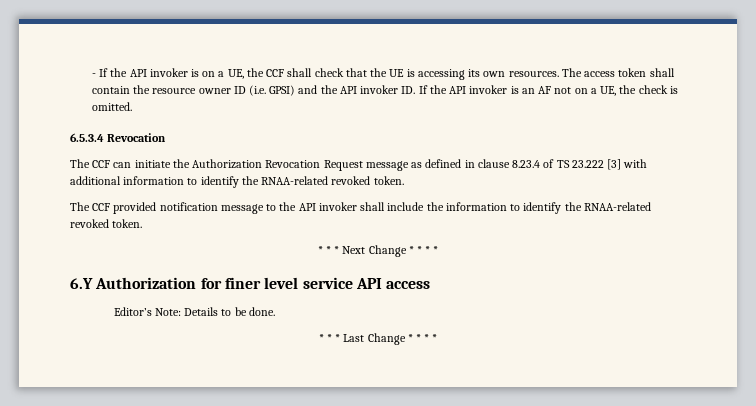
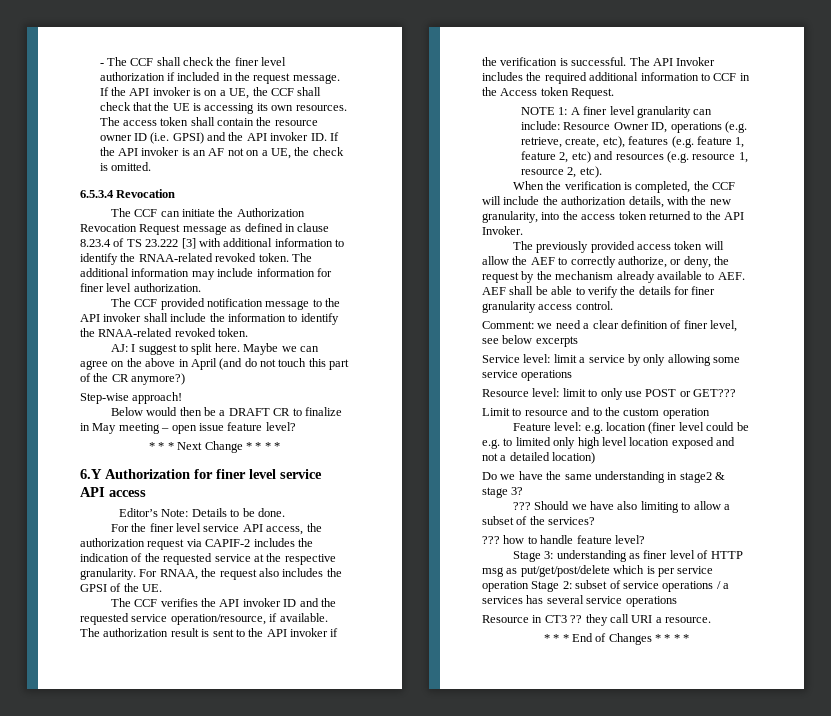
- - If the API invoker is on a UE, the CCF shall check that the UE is accessing its own resources.
+ - The CCF shall check the finer level authorization if included in the request message. If the API invoker is on a UE, the CCF shall check that the UE is accessing its own resources.
+ The additional information may include information for finer level authorization.
+ AJ: I suggest to split here. Maybe we can agree on the above in April (and do not touch this part of the CR anymore?)
+ Step-wise approach!
+ Below would then be a DRAFT CR to finalize in May meeting – open issue feature level?
- * * * Last Change * * * *
+ For the finer level service API access, the authorization request via CAPIF-2 includes the indication of the requested service at the respective granularity. For RNAA, the request also includes the GPSI of the UE.
+ The CCF verifies the API invoker ID and the requested service operation/resource, if available. The authorization result is sent to the API invoker if the verification is successful. The API Invoker includes the required additional information to CCF in the Access token Request.
+ NOTE 1: A finer level granularity can include: Resource Owner ID, operations (e.g. retrieve, create, etc), features (e.g. feature 1, feature 2, etc) and resources (e.g. resource 1, resource 2, etc).
+ When the verification is completed, the CCF will include the authorization details, with the new granularity, into the access token returned to the API Invoker.
+ The previously provided access token will allow the AEF to correctly authorize, or deny, the request by the mechanism already available to AEF. AEF shall be able to verify the details for finer granularity access control.
+ Comment: we need a clear definition of finer level, see below excerpts
+ Service level: limit a service by only allowing some service operations
+ Resource level: limit to only use POST or GET???
+ Limit to resource and to the custom operation
+ Feature level: e.g. location (finer level could be e.g. to limited only high level location exposed and not a detailed location)
+ Do we have the same understanding in stage2 & stage 3?
+ ??? Should we have also limiting to allow a subset of the services?
+ ??? how to handle feature level?
+ Stage 3: understanding as finer level of HTTP msg as put/get/post/delete which is per service operation Stage 2: subset of service operations / a services has several service operations
+ Resource in CT3 ?? they call URI a resource.
+ * * * End of Changes * * * *

